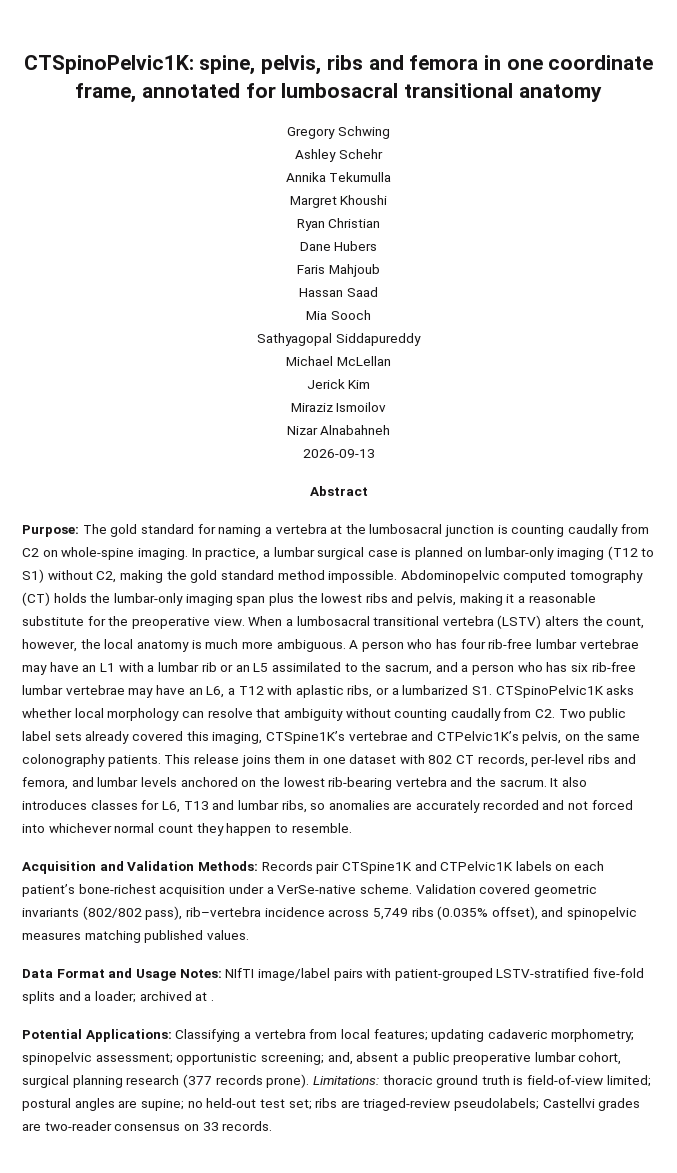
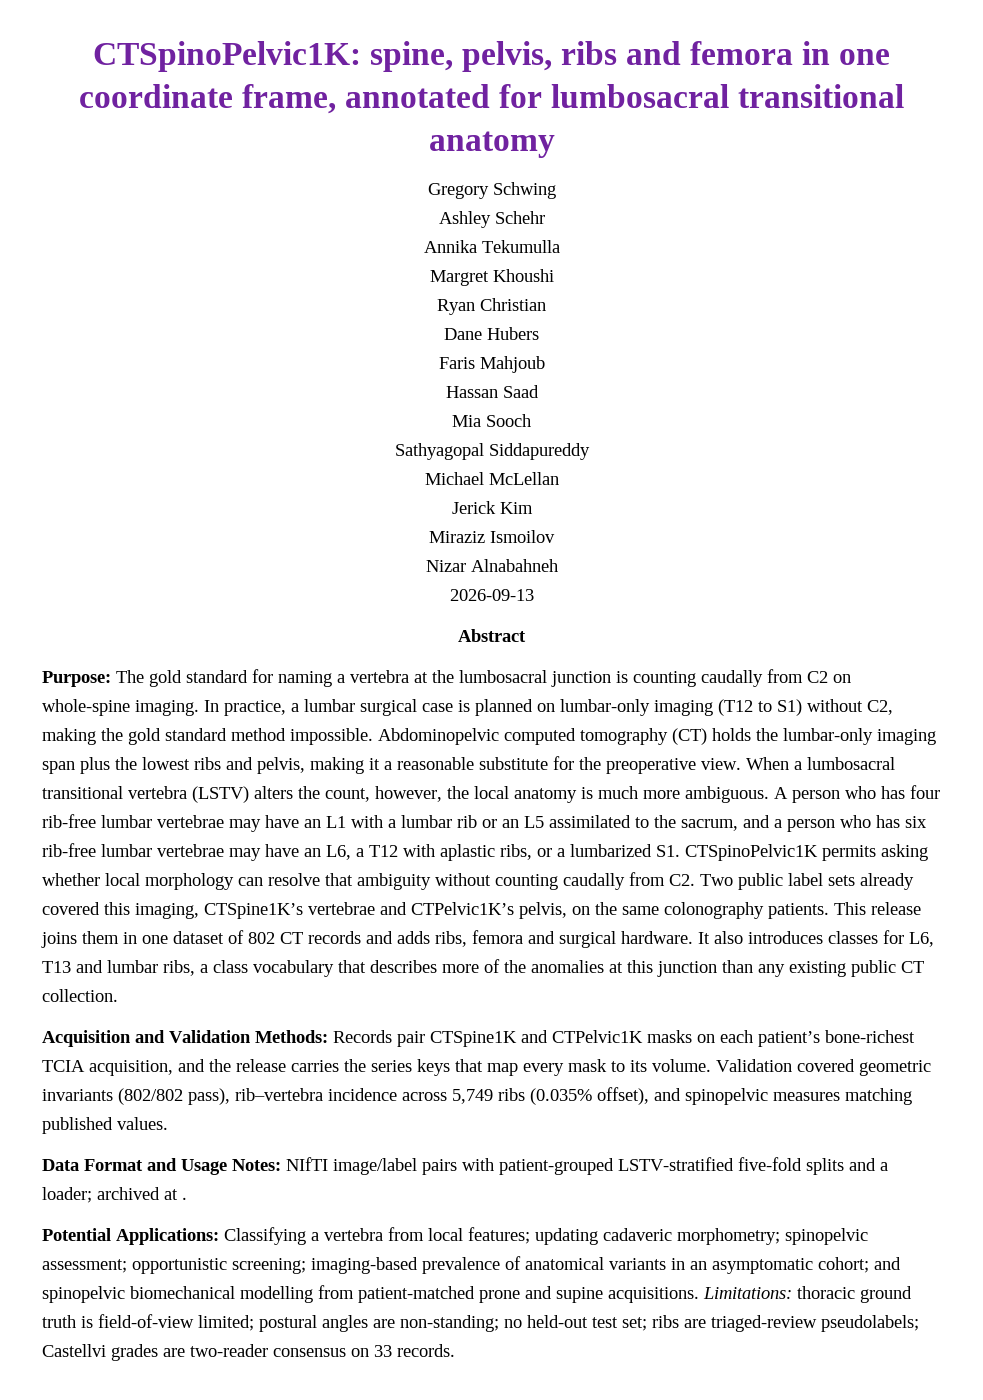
- A person who has four rib-free lumbar vertebrae may have an L1 with a lumbar rib or an L5 assimilated to the sacrum, and a person who has six rib-free lumbar vertebrae may have an L6, a T12 with aplastic ribs, or a lumbarized S1. CTSpinoPelvic1K asks whether local morphology can resolve that ambiguity without counting caudally from C2. Two public label sets already covered this imaging, CTSpine1K’s vertebrae and CTPelvic1K’s pelvis, on the same colonography patients.
+ A person who has four rib-free lumbar vertebrae may have an L1 with a lumbar rib or an L5 assimilated to the sacrum, and a person who has six rib-free lumbar vertebrae may have an L6, a T12 with aplastic ribs, or a lumbarized S1. CTSpinoPelvic1K permits asking whether local morphology can resolve that ambiguity without counting caudally from C2. Two public label sets already covered this imaging, CTSpine1K’s vertebrae and CTPelvic1K’s pelvis, on the same colonography patients.
- This release joins them in one dataset with 802 CT records, per-level ribs and femora, and lumbar levels anchored on the lowest rib-bearing vertebra and the sacrum.
+ This release joins them in one dataset of 802 CT records and adds ribs, femora and surgical hardware.
- It also introduces classes for L6, T13 and lumbar ribs, so anomalies are accurately recorded and not forced into whichever normal count they happen to resemble.
+ It also introduces classes for L6, T13 and lumbar ribs, a class vocabulary that describes more of the anomalies at this junction than any existing public CT collection.
- Acquisition and Validation Methods: Records pair CTSpine1K and CTPelvic1K labels on each patient’s bone-richest acquisition under a VerSe-native scheme.
+ Acquisition and Validation Methods: Records pair CTSpine1K and CTPelvic1K masks on each patient’s bone-richest TCIA acquisition, and the release carries the series keys that map every mask to its volume.
- Potential Applications: Classifying a vertebra from local features; updating cadaveric morphometry; spinopelvic assessment; opportunistic screening; and, absent a public preoperative lumbar cohort, surgical planning research (377 records prone).
+ Potential Applications: Classifying a vertebra from local features; updating cadaveric morphometry; spinopelvic assessment; opportunistic screening; imaging-based prevalence of anatomical variants in an asymptomatic cohort; and spinopelvic biomechanical modelling from patient-matched prone and supine acquisitions.
- Limitations: thoracic ground truth is field-of-view limited; postural angles are supine; no held-out test set; ribs are triaged-review pseudolabels; Castellvi grades are two-reader consensus on 33 records.
+ Limitations: thoracic ground truth is field-of-view limited; postural angles are non-standing; no held-out test set; ribs are triaged-review pseudolabels; Castellvi grades are two-reader consensus on 33 records.

